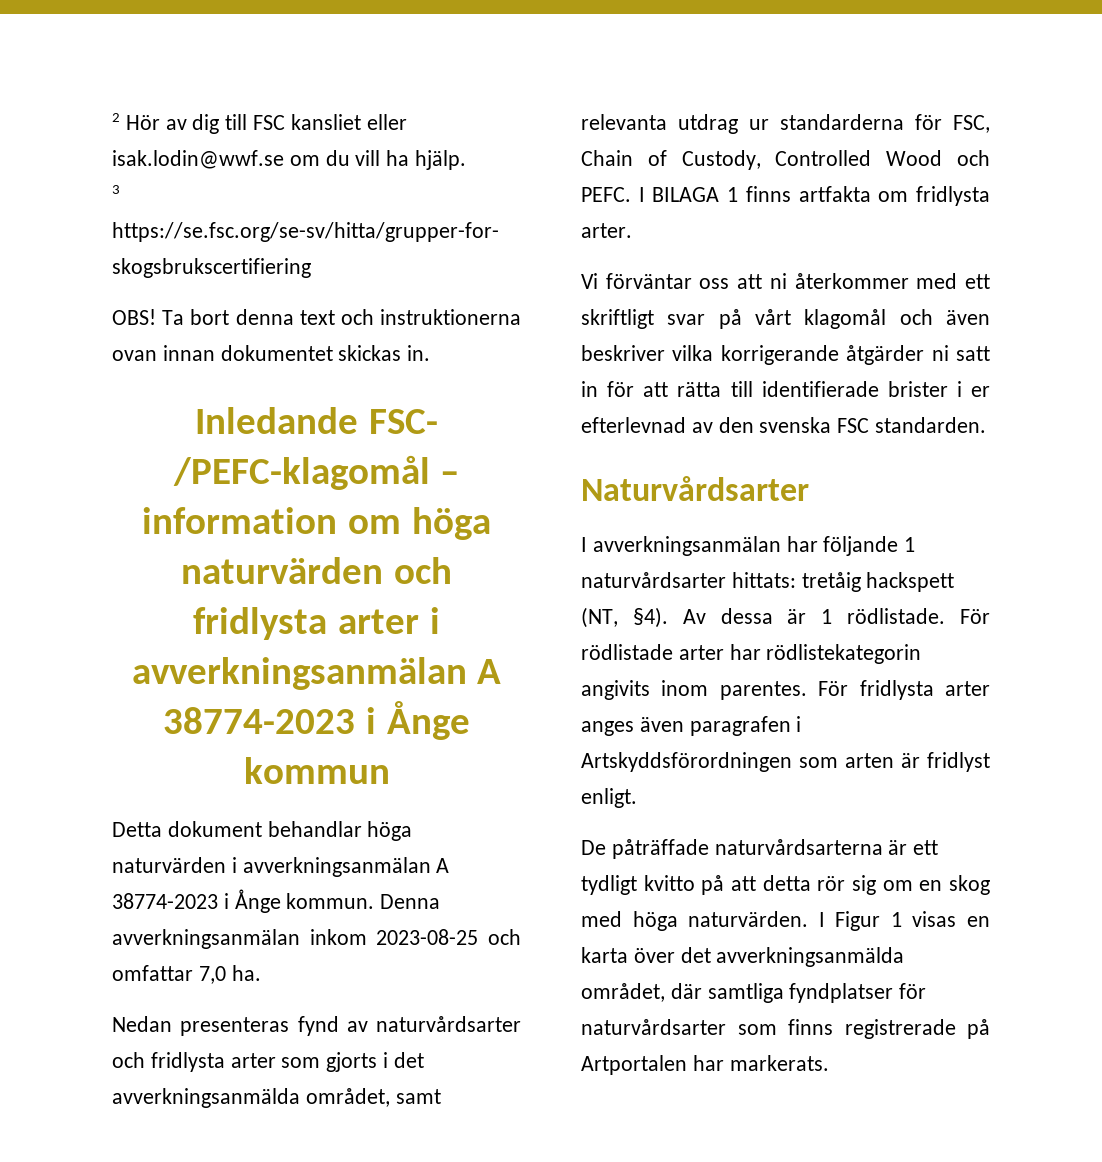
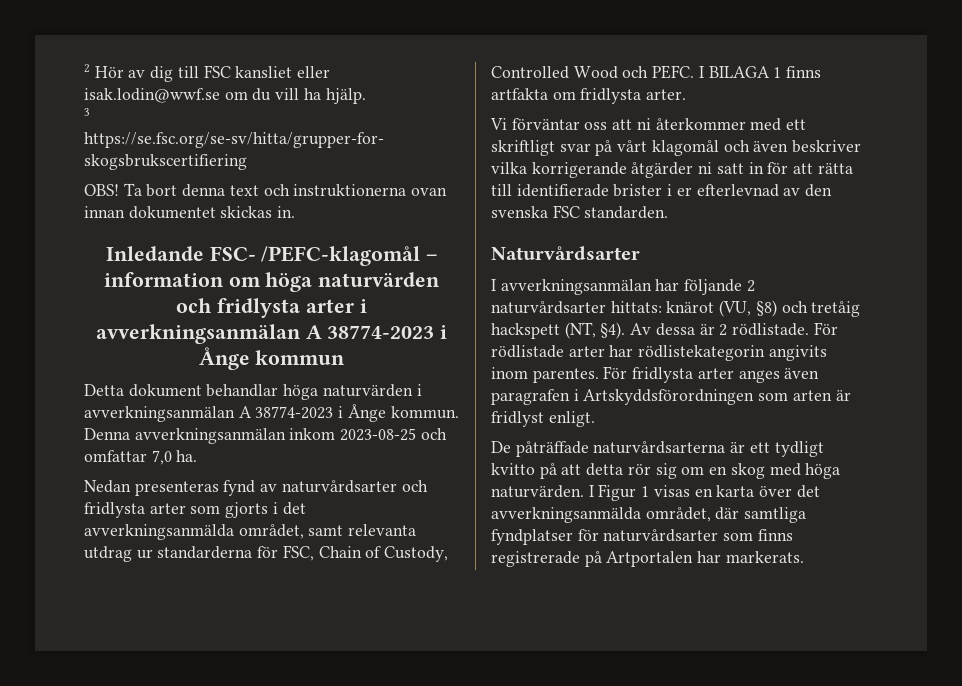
- I avverkningsanmälan har följande 1 naturvårdsarter hittats: tretåig hackspett (NT, §4).
+ I avverkningsanmälan har följande 2 naturvårdsarter hittats: knärot (VU, §8) och tretåig hackspett (NT, §4).
- Av dessa är 1 rödlistade.
+ Av dessa är 2 rödlistade.

